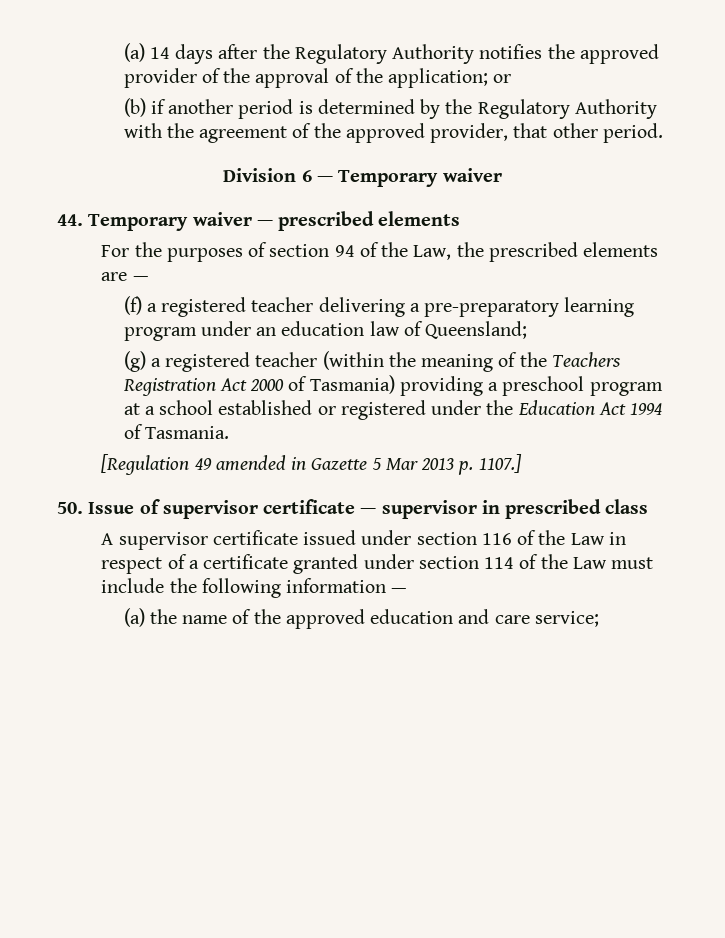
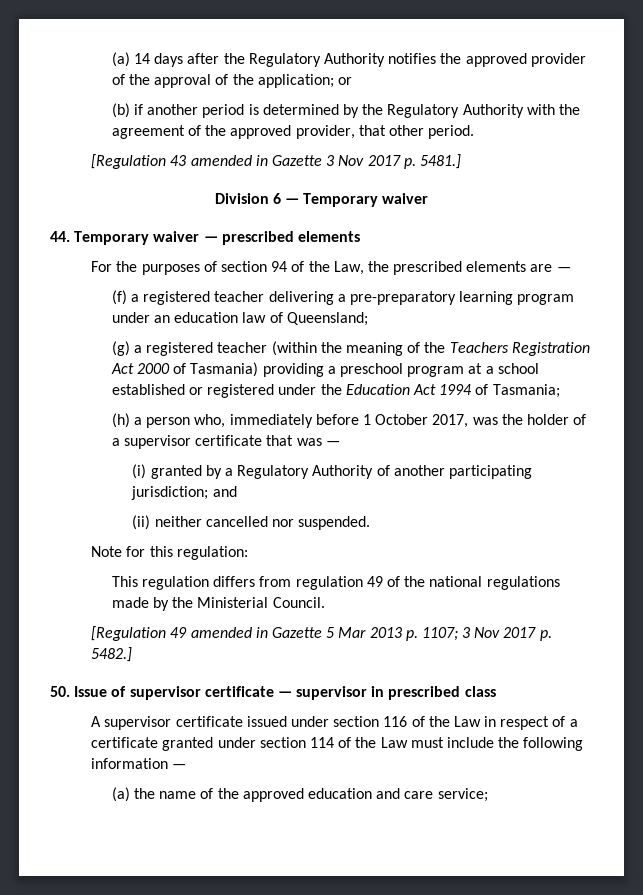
+ [Regulation 43 amended in Gazette 3 Nov 2017 p. 5481.]
- (g) a registered teacher (within the meaning of the Teachers Registration Act 2000 of Tasmania) providing a preschool program at a school established or registered under the Education Act 1994 of Tasmania.
+ (g) a registered teacher (within the meaning of the Teachers Registration Act 2000 of Tasmania) providing a preschool program at a school established or registered under the Education Act 1994 of Tasmania;
+ (h) a person who, immediately before 1 October 2017, was the holder of a supervisor certificate that was —
+ (i) granted by a Regulatory Authority of another participating jurisdiction; and
+ (ii) neither cancelled nor suspended.
+ Note for this regulation:
+ This regulation differs from regulation 49 of the national regulations made by the Ministerial Council.
- [Regulation 49 amended in Gazette 5 Mar 2013 p. 1107.]
+ [Regulation 49 amended in Gazette 5 Mar 2013 p. 1107; 3 Nov 2017 p. 5482.]

